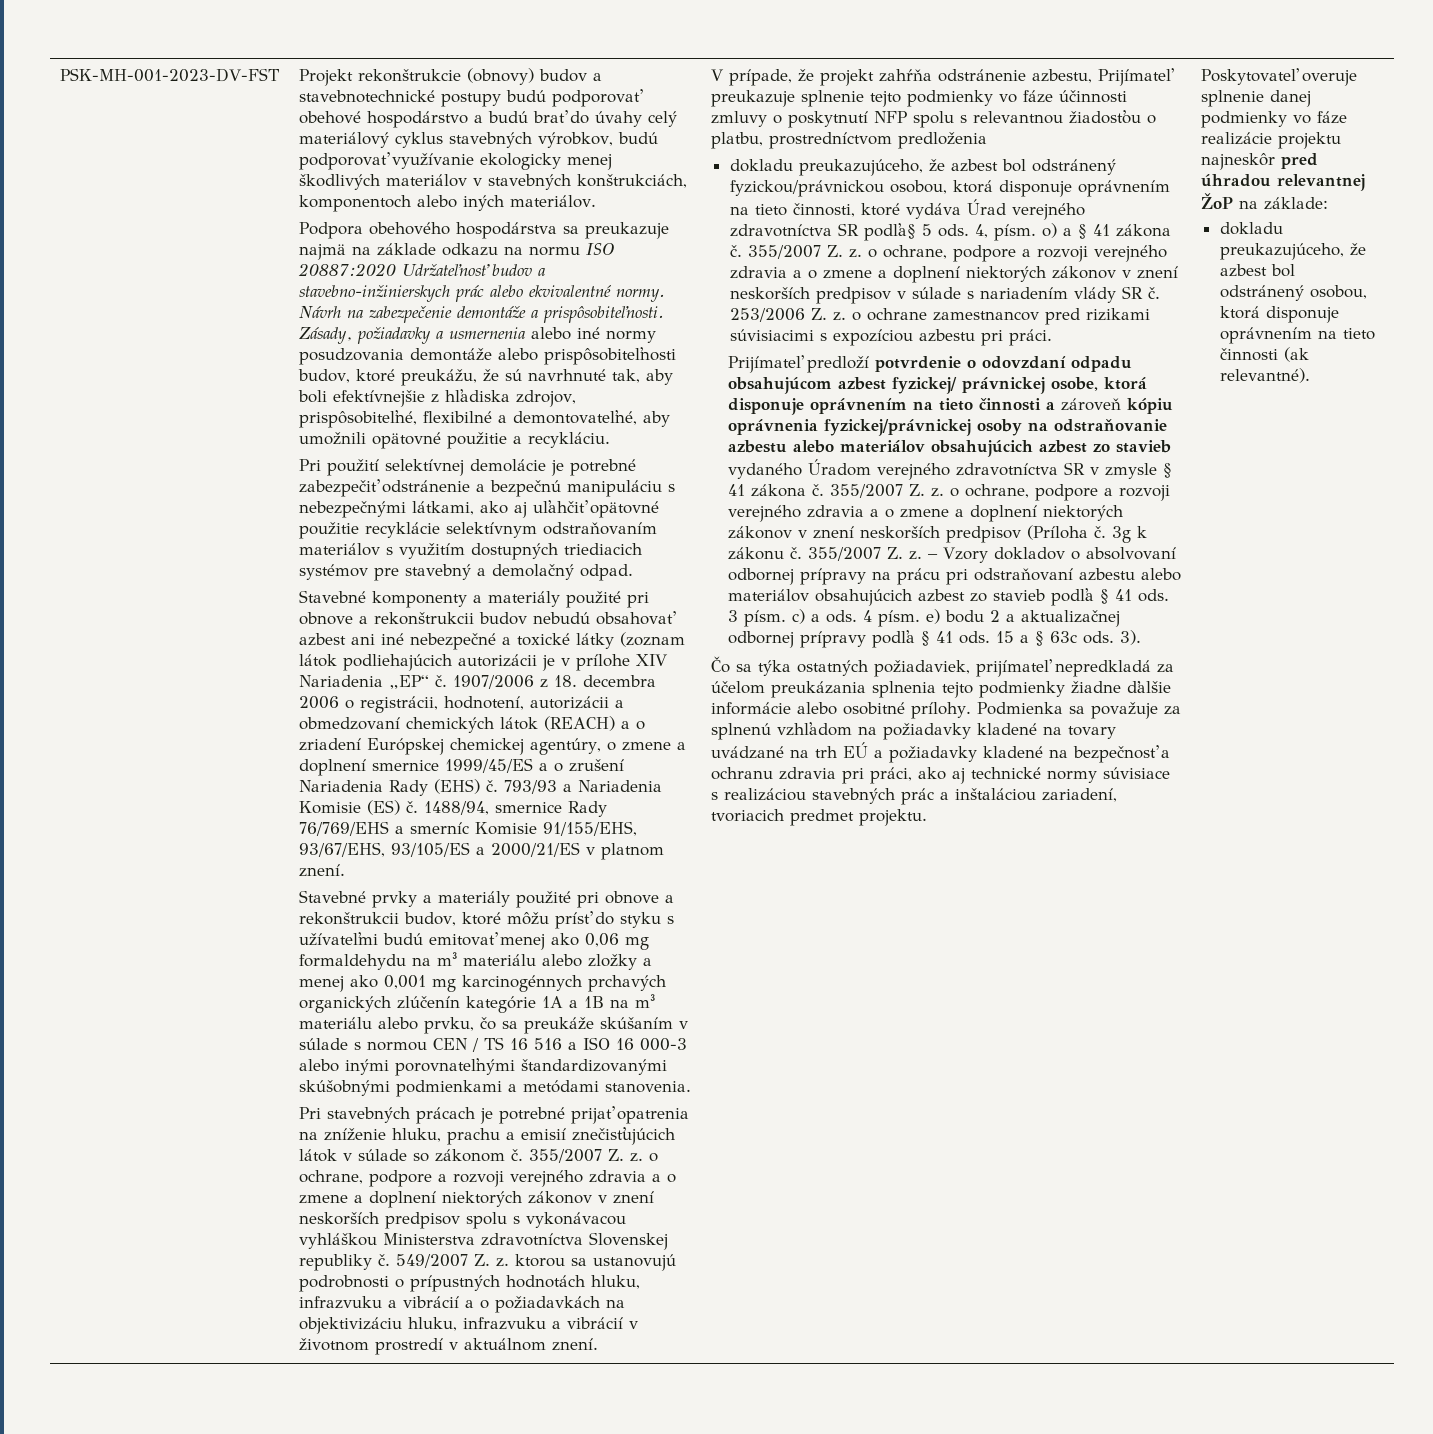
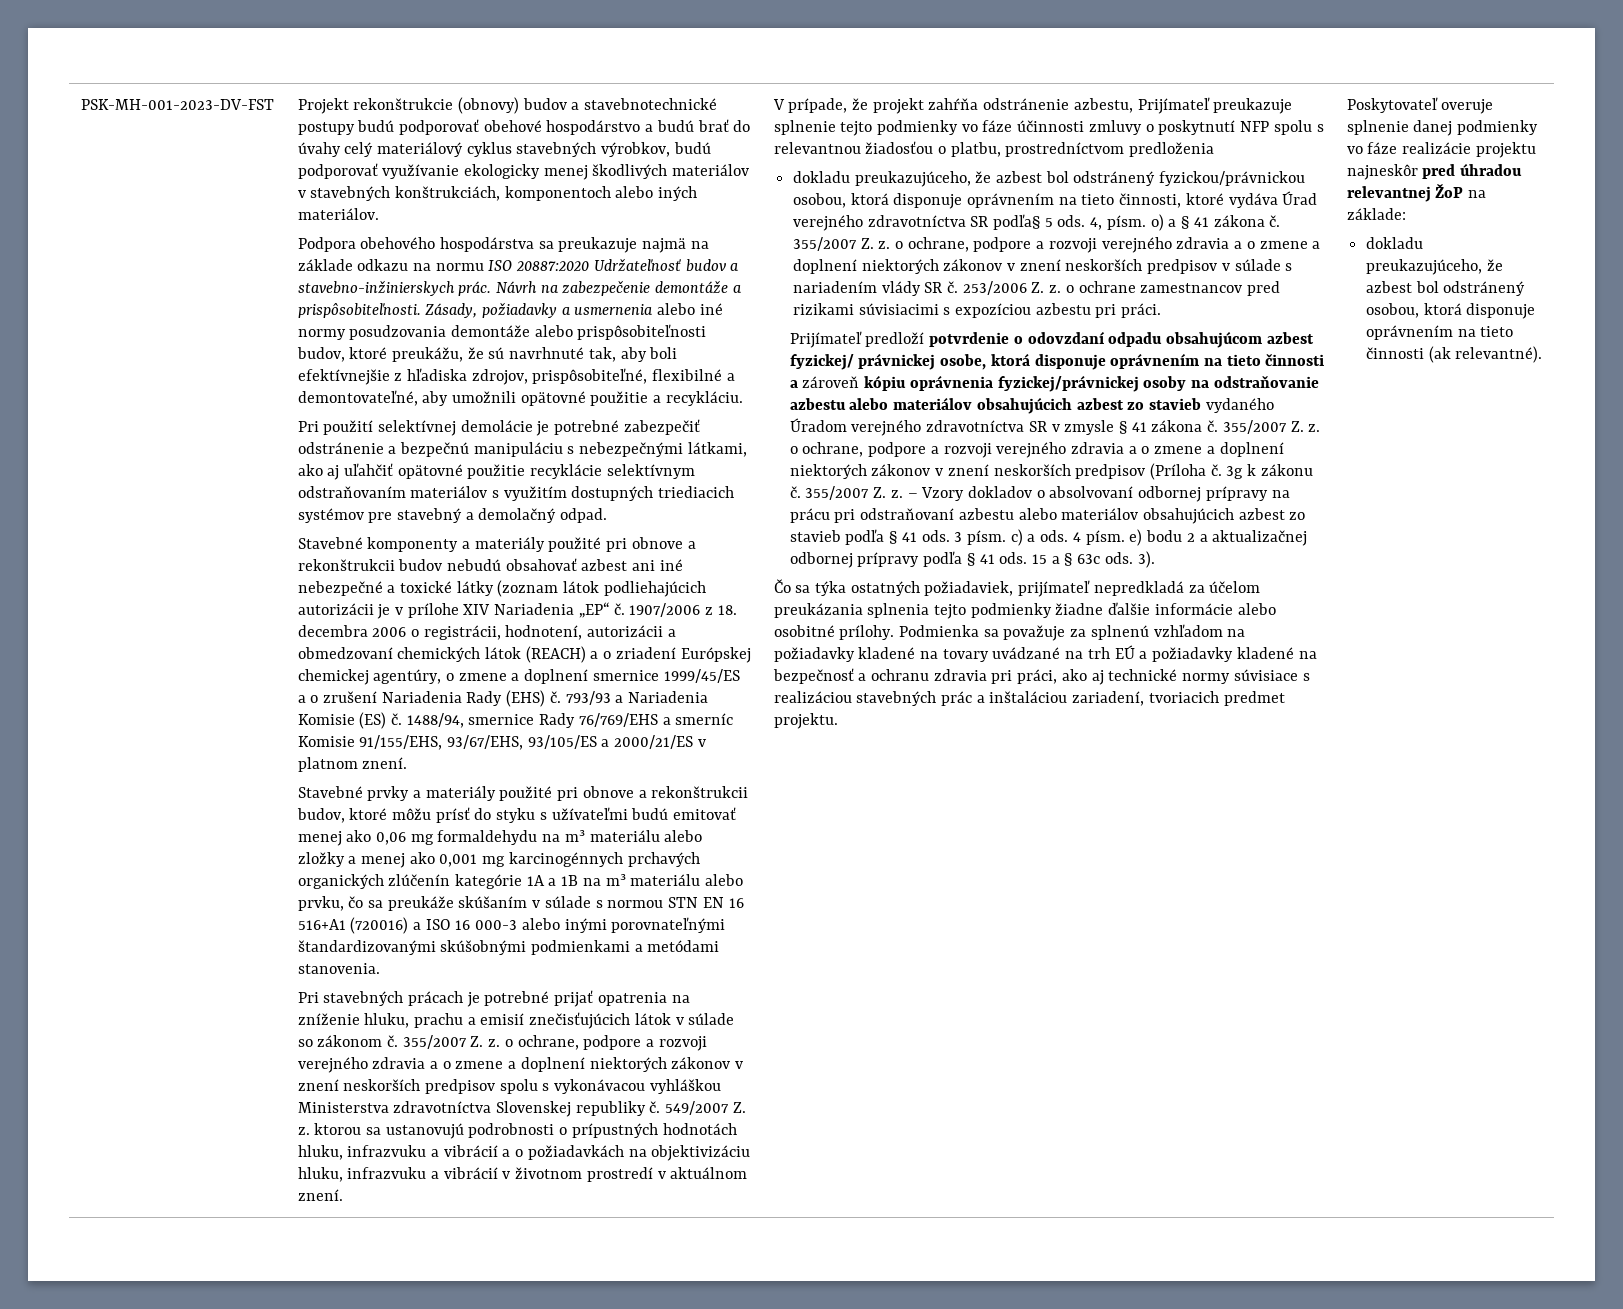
- Podpora obehového hospodárstva sa preukazuje najmä na základe odkazu na normu ISO 20887:2020 Udržateľnosť budov a stavebno-inžinierskych prác alebo ekvivalentné normy.
+ Podpora obehového hospodárstva sa preukazuje najmä na základe odkazu na normu ISO 20887:2020 Udržateľnosť budov a stavebno-inžinierskych prác.
- Stavebné prvky a materiály použité pri obnove a rekonštrukcii budov, ktoré môžu prísť do styku s užívateľmi budú emitovať menej ako 0,06 mg formaldehydu na m³ materiálu alebo zložky a menej ako 0,001 mg karcinogénnych prchavých organických zlúčenín kategórie 1A a 1B na m³ materiálu alebo prvku, čo sa preukáže skúšaním v súlade s normou CEN / TS 16 516 a ISO 16 000-3 alebo inými porovnateľnými štandardizovanými skúšobnými podmienkami a metódami stanovenia.
+ Stavebné prvky a materiály použité pri obnove a rekonštrukcii budov, ktoré môžu prísť do styku s užívateľmi budú emitovať menej ako 0,06 mg formaldehydu na m³ materiálu alebo zložky a menej ako 0,001 mg karcinogénnych prchavých organických zlúčenín kategórie 1A a 1B na m³ materiálu alebo prvku, čo sa preukáže skúšaním v súlade s normou STN EN 16 516+A1 (720016) a ISO 16 000-3 alebo inými porovnateľnými štandardizovanými skúšobnými podmienkami a metódami stanovenia.

